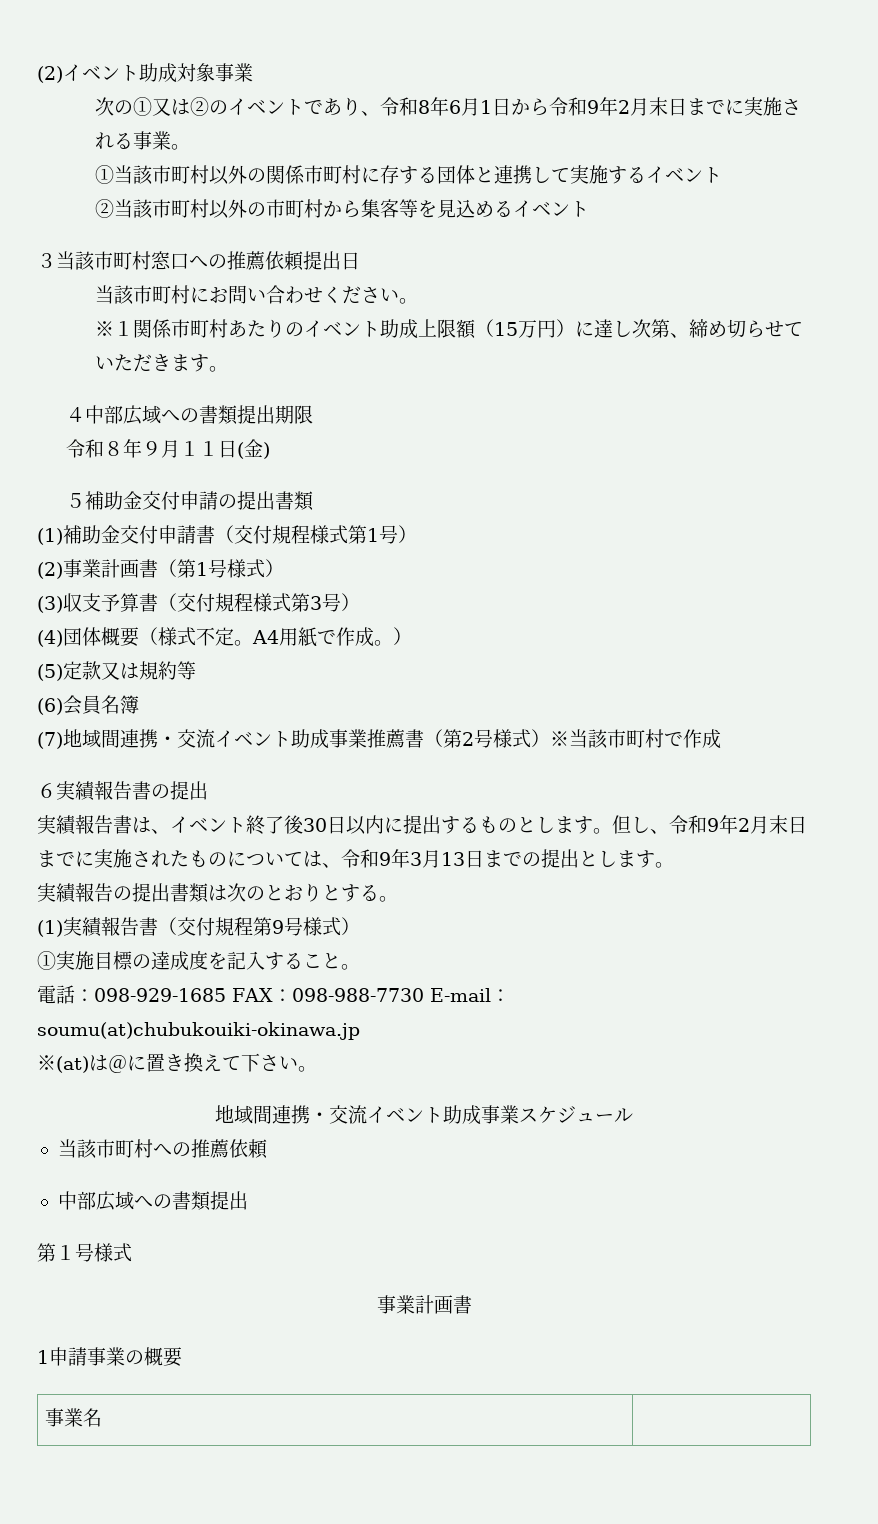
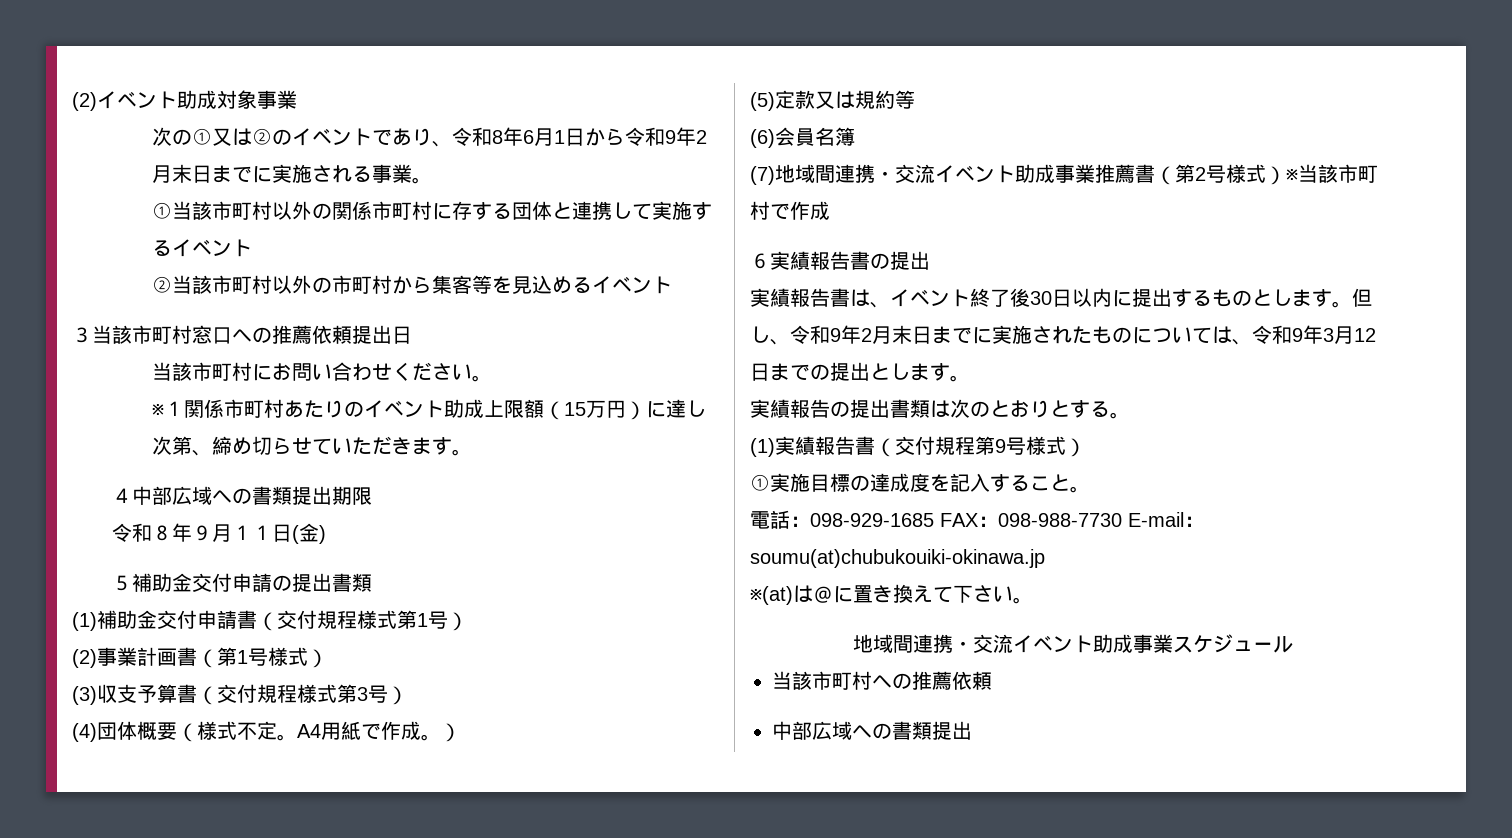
- 但し、令和9年2月末日までに実施されたものについては、令和9年3月13日までの提出とします。
+ 但し、令和9年2月末日までに実施されたものについては、令和9年3月12日までの提出とします。
  当該市町村への推薦依頼
  中部広域への書類提出
- 第１号様式
- 事業計画書
- 1申請事業の概要
- 事業名 |

